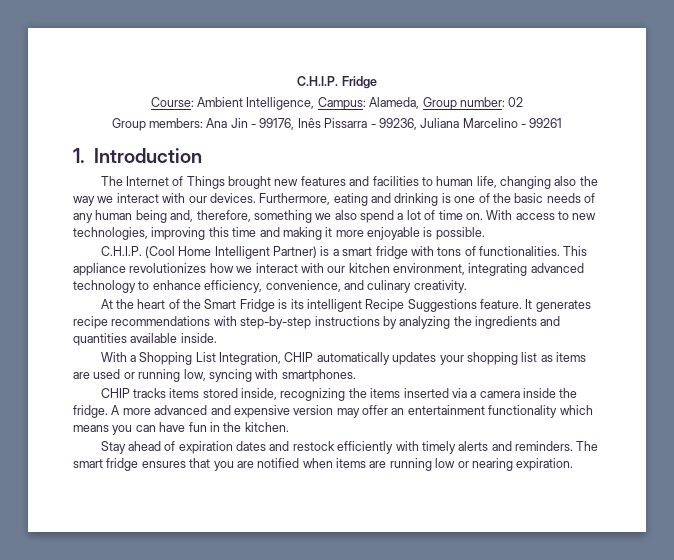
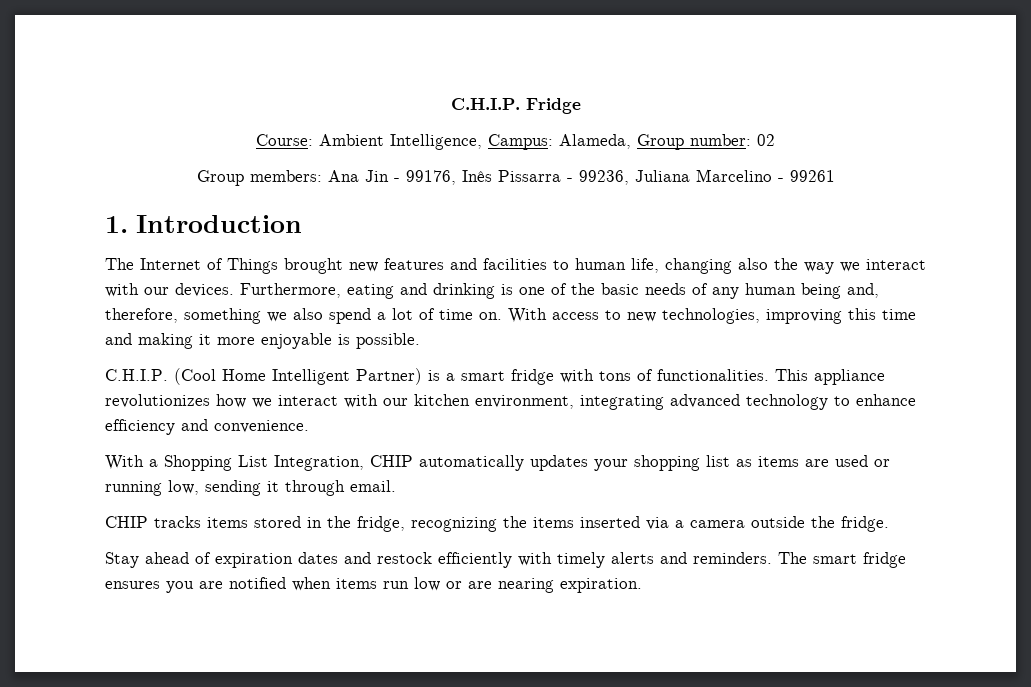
- This appliance revolutionizes how we interact with our kitchen environment, integrating advanced technology to enhance efficiency, convenience, and culinary creativity.
- At the heart of the Smart Fridge is its intelligent Recipe Suggestions feature. It generates recipe recommendations with step-by-step instructions by analyzing the ingredients and quantities available inside.
+ This appliance revolutionizes how we interact with our kitchen environment, integrating advanced technology to enhance efficiency and convenience.
- With a Shopping List Integration, CHIP automatically updates your shopping list as items are used or running low, syncing with smartphones.
+ With a Shopping List Integration, CHIP automatically updates your shopping list as items are used or running low, sending it through email.
- CHIP tracks items stored inside, recognizing the items inserted via a camera inside the fridge. A more advanced and expensive version may offer an entertainment functionality which means you can have fun in the kitchen.
+ CHIP tracks items stored in the fridge, recognizing the items inserted via a camera outside the fridge.
- The smart fridge ensures that you are notified when items are running low or nearing expiration.
+ The smart fridge ensures you are notified when items run low or are nearing expiration.

